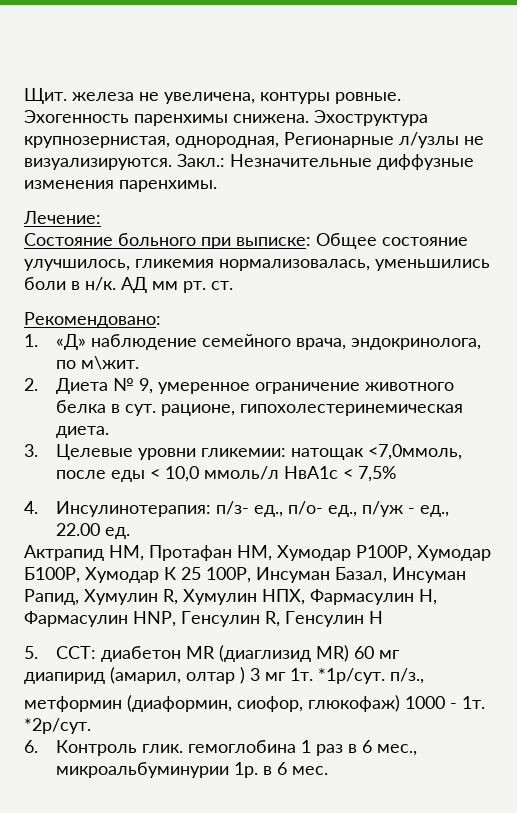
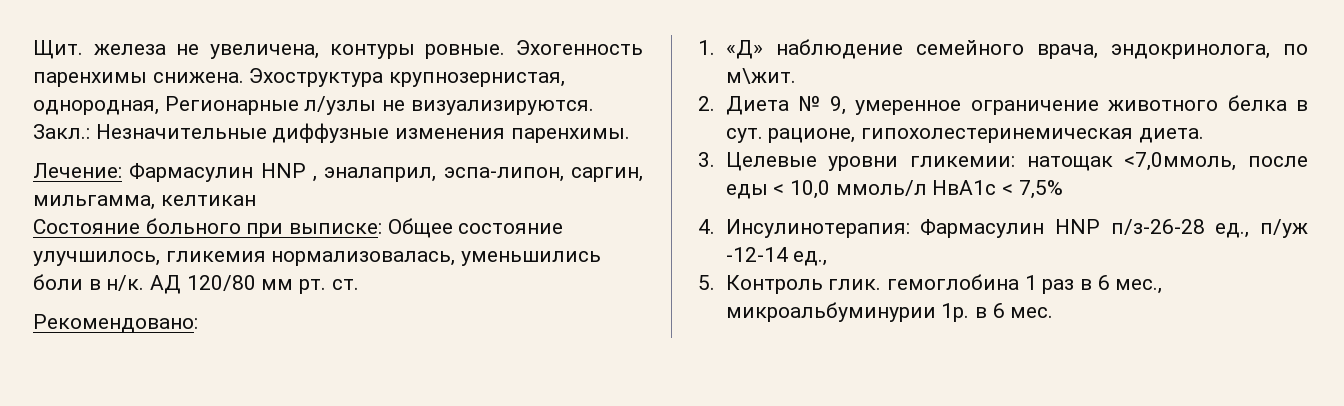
- Лечение:
+ Лечение: Фармасулин НNP , эналаприл, эспа-липон, саргин, мильгамма, келтикан
- АД мм рт. ст.
+ АД 120/80 мм рт. ст.
- 4. Инсулинотерапия: п/з- ед., п/о- ед., п/уж - ед., 22.00 ед.
- Актрапид НМ, Протафан НМ, Хумодар Р100Р, Хумодар Б100Р, Хумодар К 25 100Р, Инсуман Базал, Инсуман Рапид, Хумулин R, Хумулин НПХ, Фармасулин Н, Фармасулин НNР, Генсулин R, Генсулин Н
- 5. ССТ: диабетон МR (диаглизид МR) 60 мг
- диапирид (амарил, олтар ) 3 мг 1т. *1р/сут. п/з.,
- метформин (диаформин, сиофор, глюкофаж) 1000 - 1т. *2р/сут.
- 6. Контроль глик. гемоглобина 1 раз в 6 мес., микроальбуминурии 1р. в 6 мес.
+ 4. Инсулинотерапия: Фармасулин НNP п/з-26-28 ед., п/уж -12-14 ед.,
+ 5. Контроль глик. гемоглобина 1 раз в 6 мес., микроальбуминурии 1р. в 6 мес.

